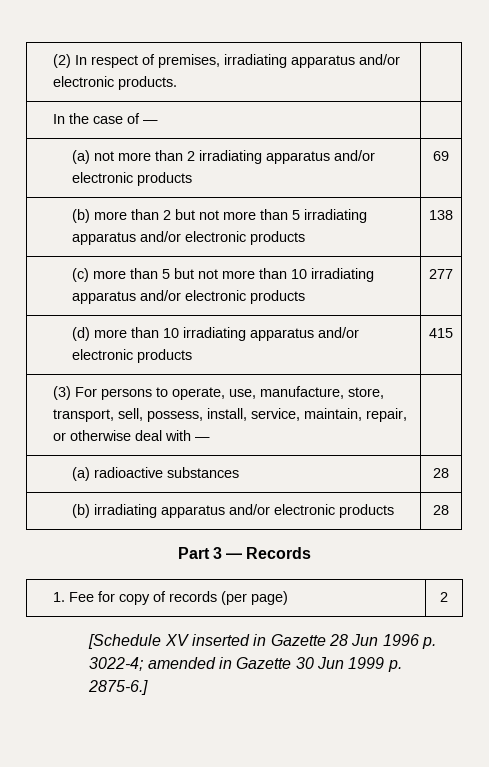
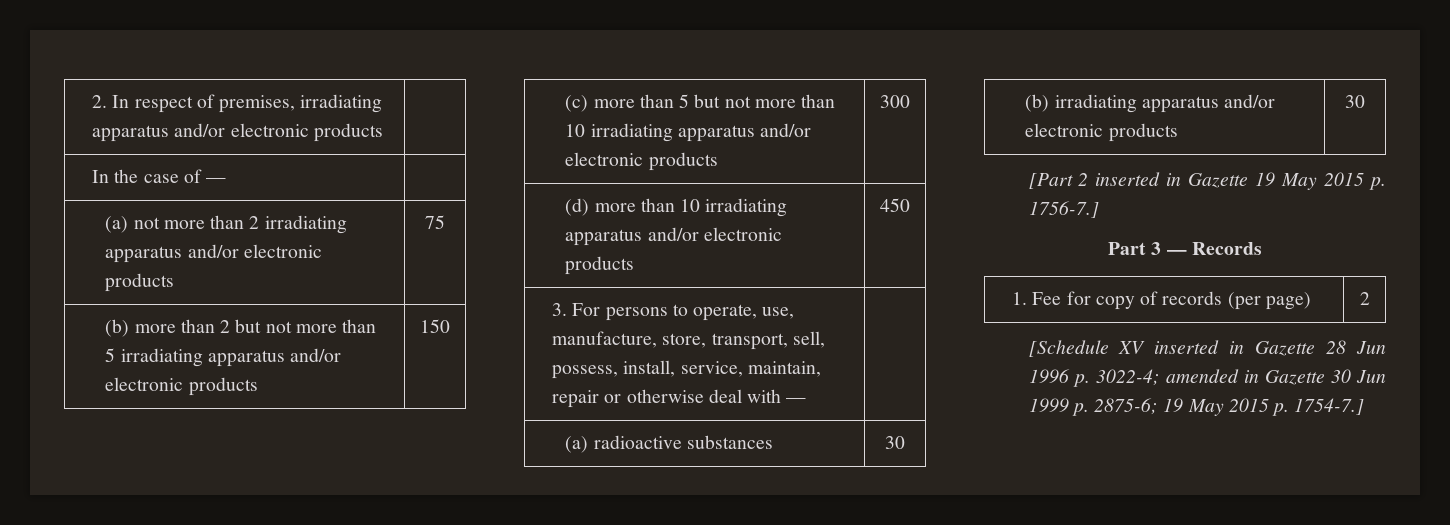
- (2) In respect of premises, irradiating apparatus and/or electronic products. |
+ 2. In respect of premises, irradiating apparatus and/or electronic products |
- (a) not more than 2 irradiating apparatus and/or electronic products | 69
+ (a) not more than 2 irradiating apparatus and/or electronic products | 75
- (b) more than 2 but not more than 5 irradiating apparatus and/or electronic products | 138
+ (b) more than 2 but not more than 5 irradiating apparatus and/or electronic products | 150
- (c) more than 5 but not more than 10 irradiating apparatus and/or electronic products | 277
+ (c) more than 5 but not more than 10 irradiating apparatus and/or electronic products | 300
- (d) more than 10 irradiating apparatus and/or electronic products | 415
- (3) For persons to operate, use, manufacture, store, transport, sell, possess, install, service, maintain, repair, or otherwise deal with — |
+ (d) more than 10 irradiating apparatus and/or electronic products | 450
+ 3. For persons to operate, use, manufacture, store, transport, sell, possess, install, service, maintain, repair or otherwise deal with — |
- (a) radioactive substances | 28
+ (a) radioactive substances | 30
- (b) irradiating apparatus and/or electronic products | 28
+ (b) irradiating apparatus and/or electronic products | 30
+ [Part 2 inserted in Gazette 19 May 2015 p. 1756-7.]
- [Schedule XV inserted in Gazette 28 Jun 1996 p. 3022-4; amended in Gazette 30 Jun 1999 p. 2875-6.]
+ [Schedule XV inserted in Gazette 28 Jun 1996 p. 3022-4; amended in Gazette 30 Jun 1999 p. 2875-6; 19 May 2015 p. 1754-7.]

